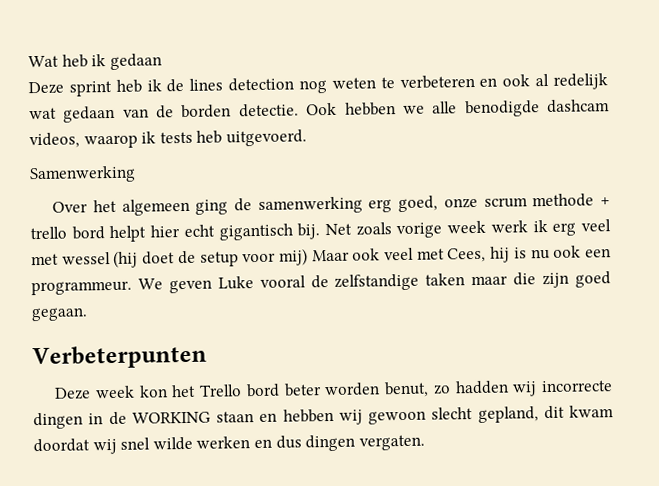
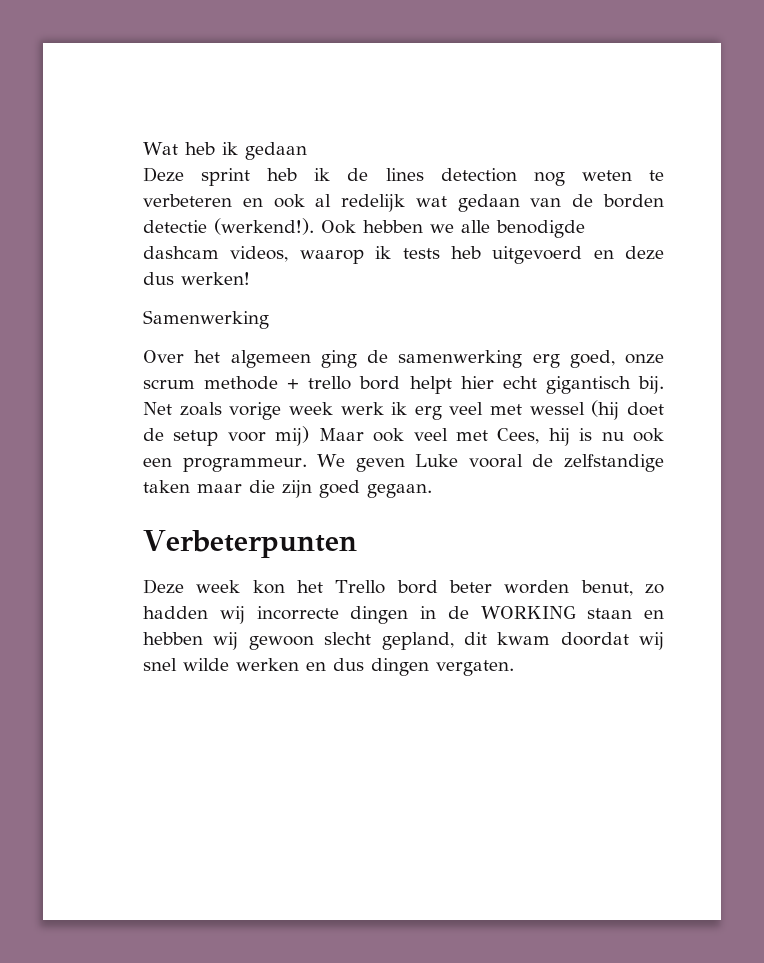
- Deze sprint heb ik de lines detection nog weten te verbeteren en ook al redelijk wat gedaan van de borden detectie.
+ Deze sprint heb ik de lines detection nog weten te verbeteren en ook al redelijk wat gedaan van de borden detectie (werkend!).
- Ook hebben we alle benodigde dashcam videos, waarop ik tests heb uitgevoerd.
+ Ook hebben we alle benodigde dashcam videos, waarop ik tests heb uitgevoerd en deze dus werken!

